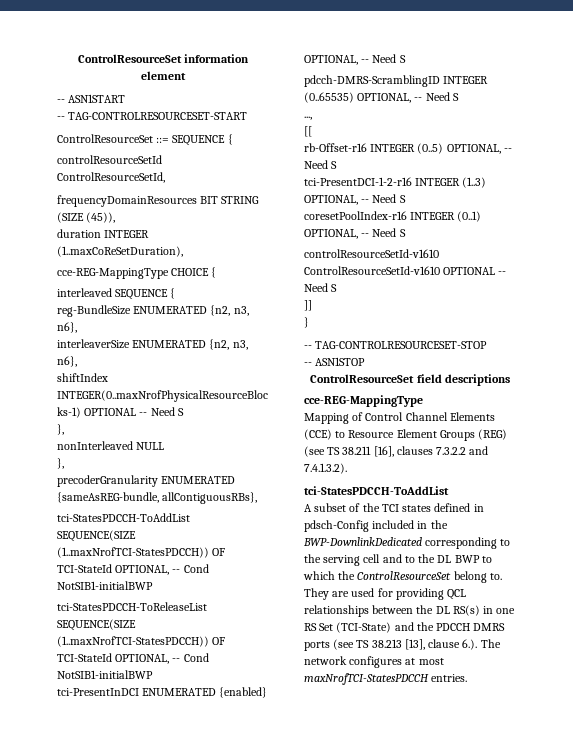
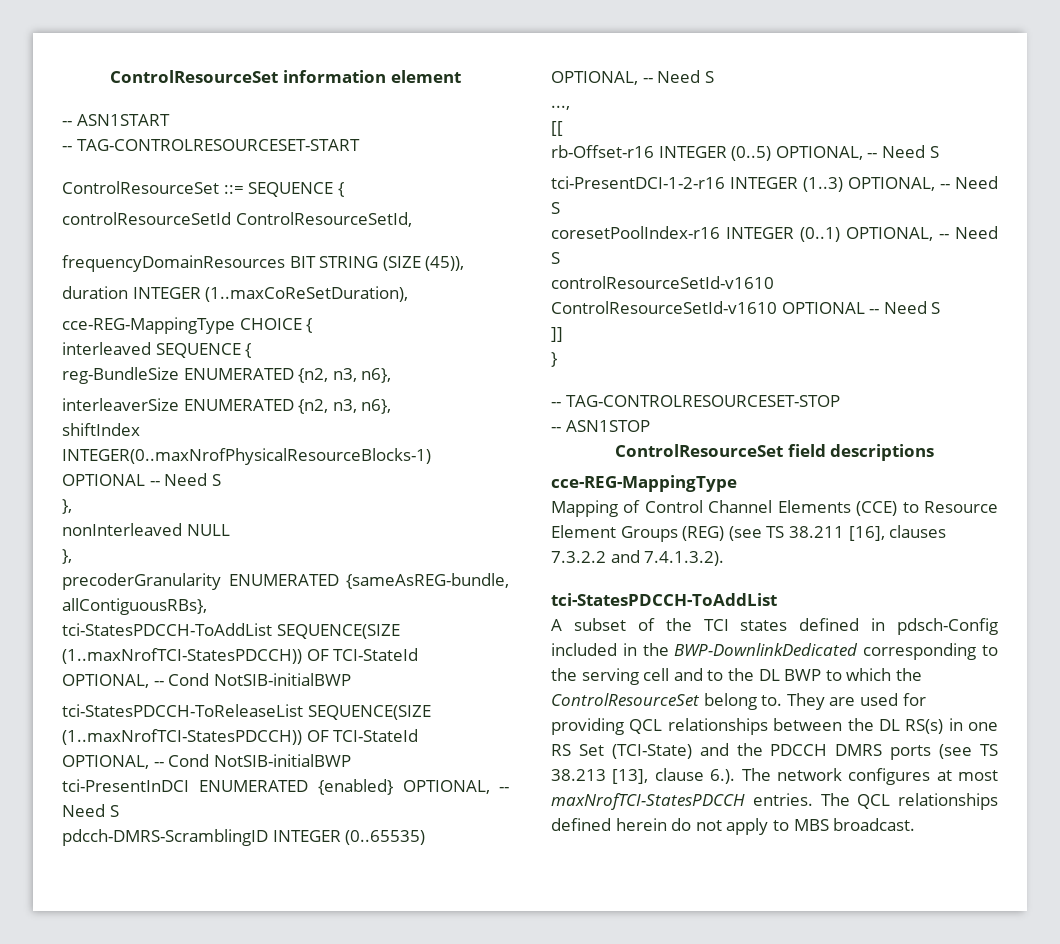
- tci-StatesPDCCH-ToAddList SEQUENCE(SIZE (1..maxNrofTCI-StatesPDCCH)) OF TCI-StateId OPTIONAL, -- Cond NotSIB1-initialBWP
+ tci-StatesPDCCH-ToAddList SEQUENCE(SIZE (1..maxNrofTCI-StatesPDCCH)) OF TCI-StateId OPTIONAL, -- Cond NotSIB-initialBWP
- tci-StatesPDCCH-ToReleaseList SEQUENCE(SIZE (1..maxNrofTCI-StatesPDCCH)) OF TCI-StateId OPTIONAL, -- Cond NotSIB1-initialBWP
+ tci-StatesPDCCH-ToReleaseList SEQUENCE(SIZE (1..maxNrofTCI-StatesPDCCH)) OF TCI-StateId OPTIONAL, -- Cond NotSIB-initialBWP
+ The QCL relationships defined herein do not apply to MBS broadcast.

